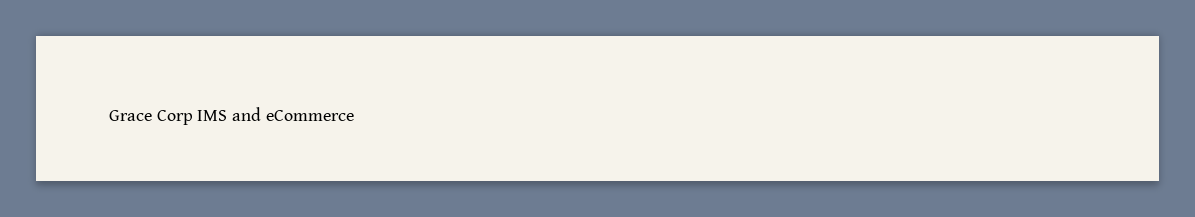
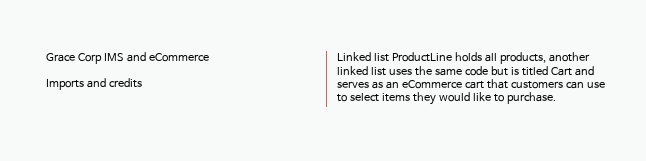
+ Imports and credits
+ Linked list ProductLine holds all products, another linked list uses the same code but is titled Cart and serves as an eCommerce cart that customers can use to select items they would like to purchase.

